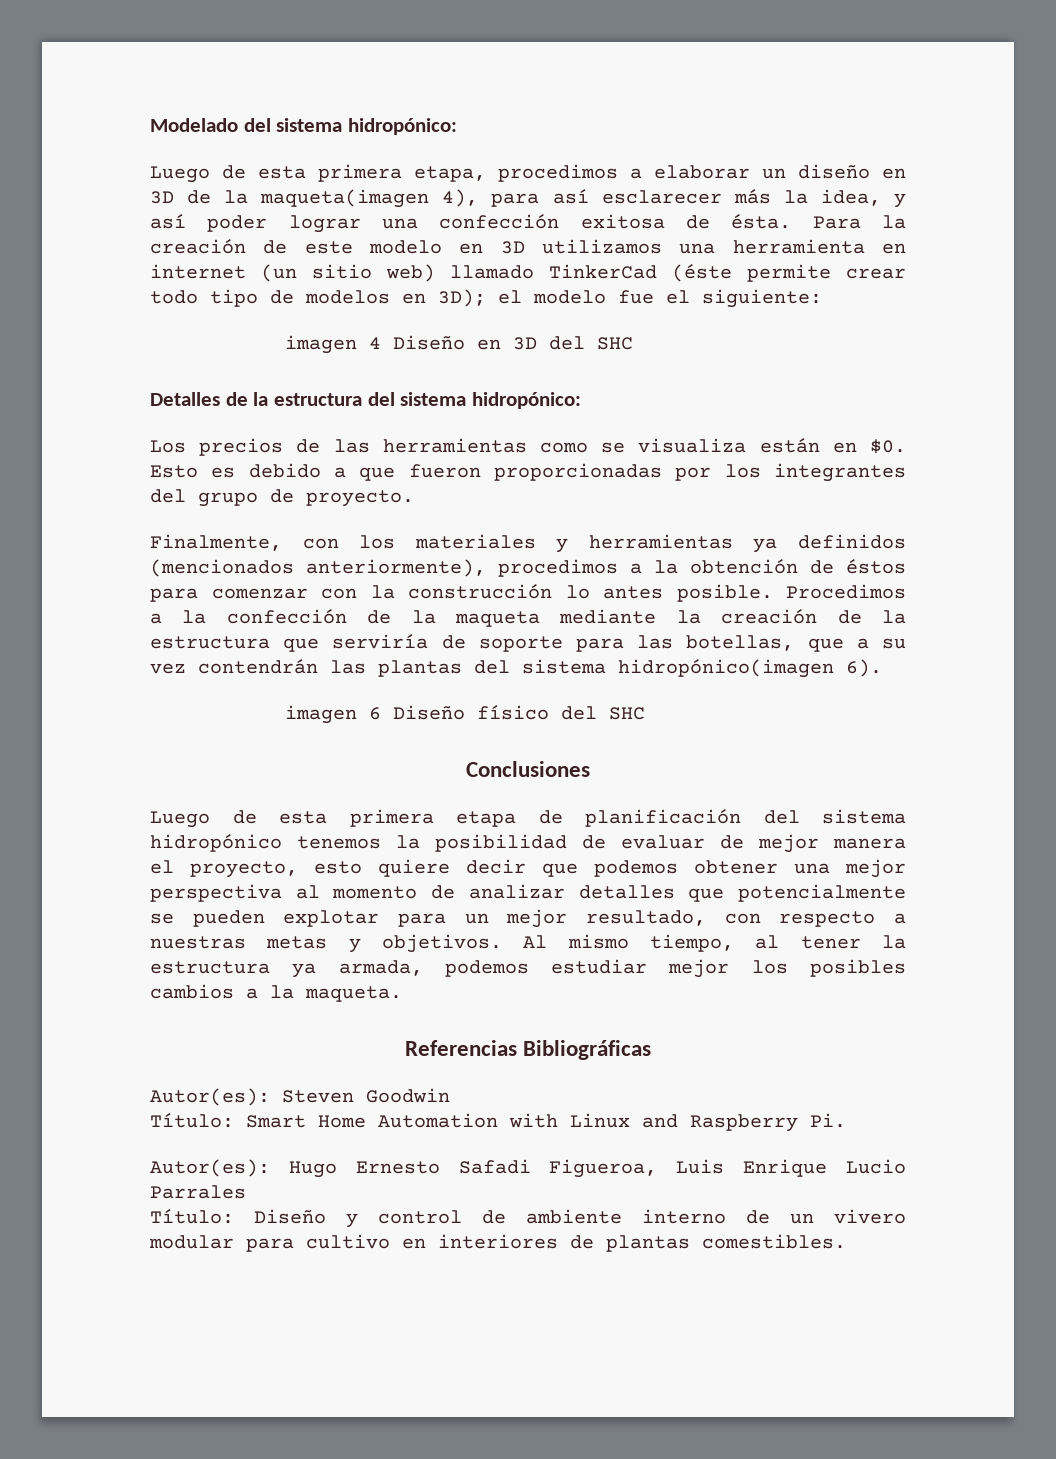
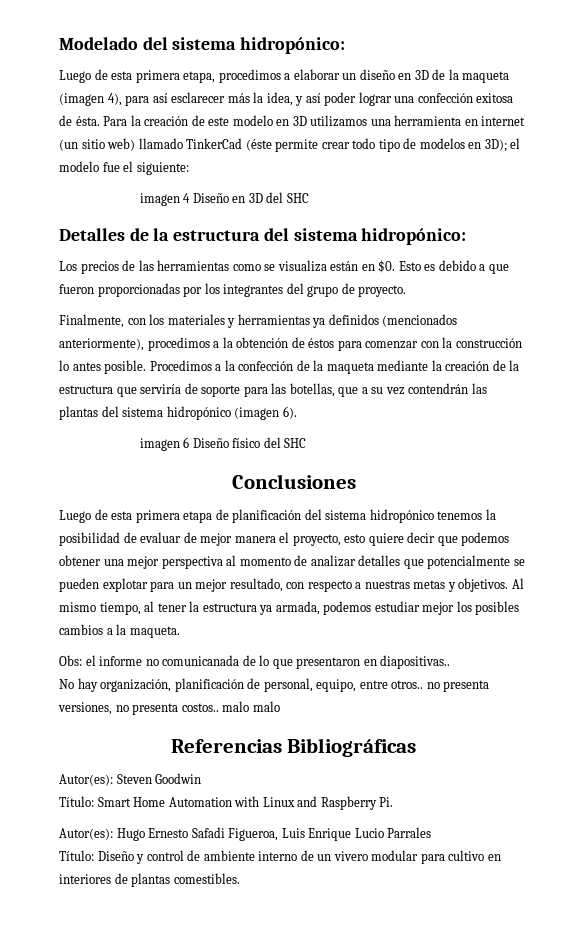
- Luego de esta primera etapa, procedimos a elaborar un diseño en 3D de la maqueta(imagen 4), para así esclarecer más la idea, y así poder lograr una confección exitosa de ésta.
+ Luego de esta primera etapa, procedimos a elaborar un diseño en 3D de la maqueta (imagen 4), para así esclarecer más la idea, y así poder lograr una confección exitosa de ésta.
- Procedimos a la confección de la maqueta mediante la creación de la estructura que serviría de soporte para las botellas, que a su vez contendrán las plantas del sistema hidropónico(imagen 6).
+ Procedimos a la confección de la maqueta mediante la creación de la estructura que serviría de soporte para las botellas, que a su vez contendrán las plantas del sistema hidropónico (imagen 6).
+ Obs: el informe no comunicanada de lo que presentaron en diapositivas..
+ No hay organización, planificación de personal, equipo, entre otros.. no presenta versiones, no presenta costos.. malo malo

